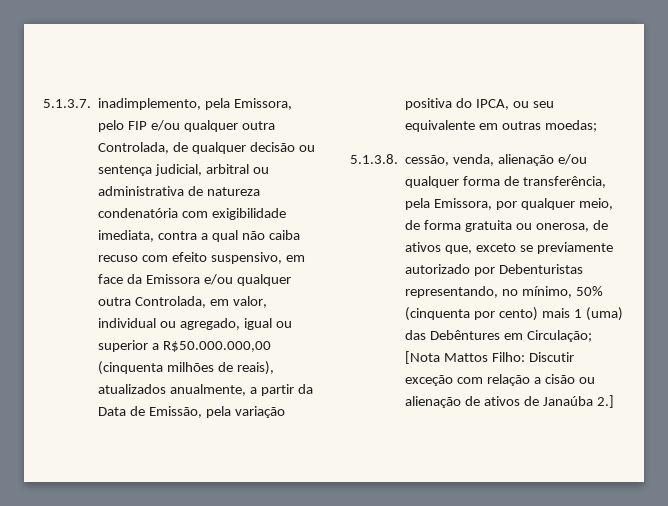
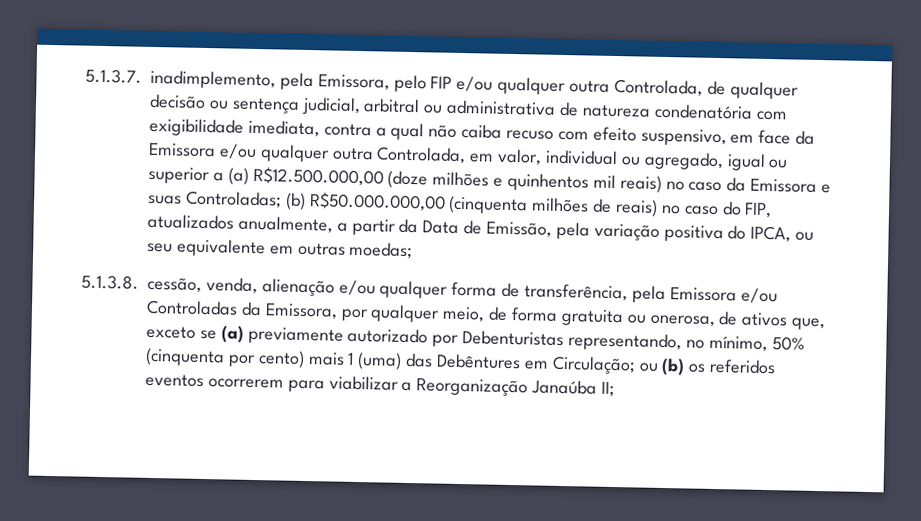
- 5.1.3.7. inadimplemento, pela Emissora, pelo FIP e/ou qualquer outra Controlada, de qualquer decisão ou sentença judicial, arbitral ou administrativa de natureza condenatória com exigibilidade imediata, contra a qual não caiba recuso com efeito suspensivo, em face da Emissora e/ou qualquer outra Controlada, em valor, individual ou agregado, igual ou superior a R$50.000.000,00 (cinquenta milhões de reais), atualizados anualmente, a partir da Data de Emissão, pela variação positiva do IPCA, ou seu equivalente em outras moedas;
+ 5.1.3.7. inadimplemento, pela Emissora, pelo FIP e/ou qualquer outra Controlada, de qualquer decisão ou sentença judicial, arbitral ou administrativa de natureza condenatória com exigibilidade imediata, contra a qual não caiba recuso com efeito suspensivo, em face da Emissora e/ou qualquer outra Controlada, em valor, individual ou agregado, igual ou superior a (a) R$12.500.000,00 (doze milhões e quinhentos mil reais) no caso da Emissora e suas Controladas; (b) R$50.000.000,00 (cinquenta milhões de reais) no caso do FIP, atualizados anualmente, a partir da Data de Emissão, pela variação positiva do IPCA, ou seu equivalente em outras moedas;
- 5.1.3.8. cessão, venda, alienação e/ou qualquer forma de transferência, pela Emissora, por qualquer meio, de forma gratuita ou onerosa, de ativos que, exceto se previamente autorizado por Debenturistas representando, no mínimo, 50% (cinquenta por cento) mais 1 (uma) das Debêntures em Circulação; [Nota Mattos Filho: Discutir exceção com relação a cisão ou alienação de ativos de Janaúba 2.]
+ 5.1.3.8. cessão, venda, alienação e/ou qualquer forma de transferência, pela Emissora e/ou Controladas da Emissora, por qualquer meio, de forma gratuita ou onerosa, de ativos que, exceto se (a) previamente autorizado por Debenturistas representando, no mínimo, 50% (cinquenta por cento) mais 1 (uma) das Debêntures em Circulação; ou (b) os referidos eventos ocorrerem para viabilizar a Reorganização Janaúba II;

